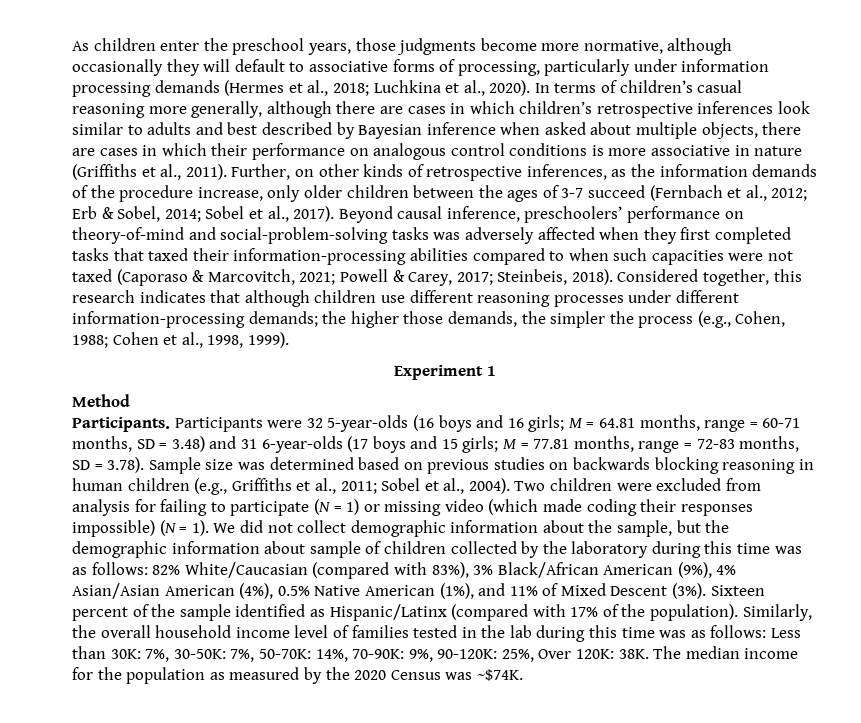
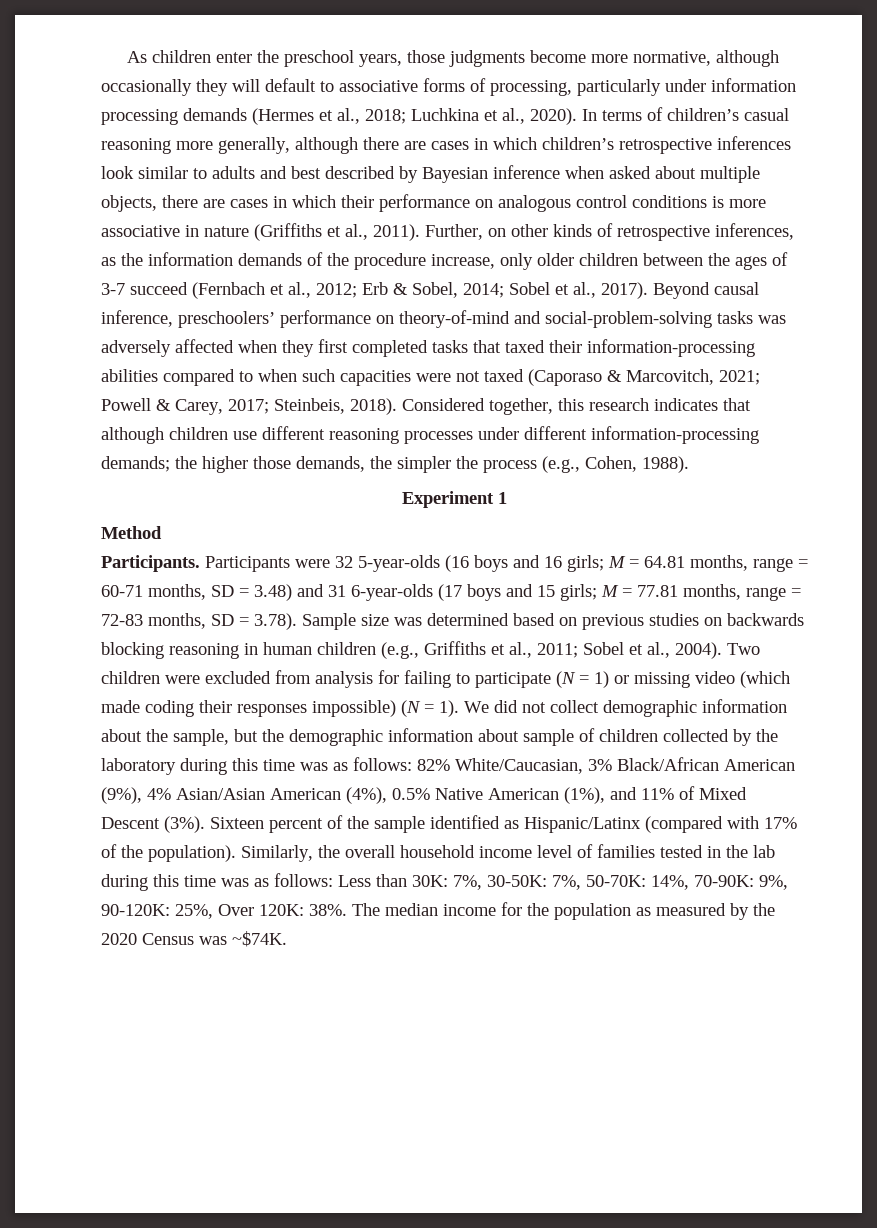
- Considered together, this research indicates that although children use different reasoning processes under different information-processing demands; the higher those demands, the simpler the process (e.g., Cohen, 1988; Cohen et al., 1998, 1999).
+ Considered together, this research indicates that although children use different reasoning processes under different information-processing demands; the higher those demands, the simpler the process (e.g., Cohen, 1988).
- We did not collect demographic information about the sample, but the demographic information about sample of children collected by the laboratory during this time was as follows: 82% White/Caucasian (compared with 83%), 3% Black/African American (9%), 4% Asian/Asian American (4%), 0.5% Native American (1%), and 11% of Mixed Descent (3%).
+ We did not collect demographic information about the sample, but the demographic information about sample of children collected by the laboratory during this time was as follows: 82% White/Caucasian, 3% Black/African American (9%), 4% Asian/Asian American (4%), 0.5% Native American (1%), and 11% of Mixed Descent (3%).
- Similarly, the overall household income level of families tested in the lab during this time was as follows: Less than 30K: 7%, 30-50K: 7%, 50-70K: 14%, 70-90K: 9%, 90-120K: 25%, Over 120K: 38K.
+ Similarly, the overall household income level of families tested in the lab during this time was as follows: Less than 30K: 7%, 30-50K: 7%, 50-70K: 14%, 70-90K: 9%, 90-120K: 25%, Over 120K: 38%.

